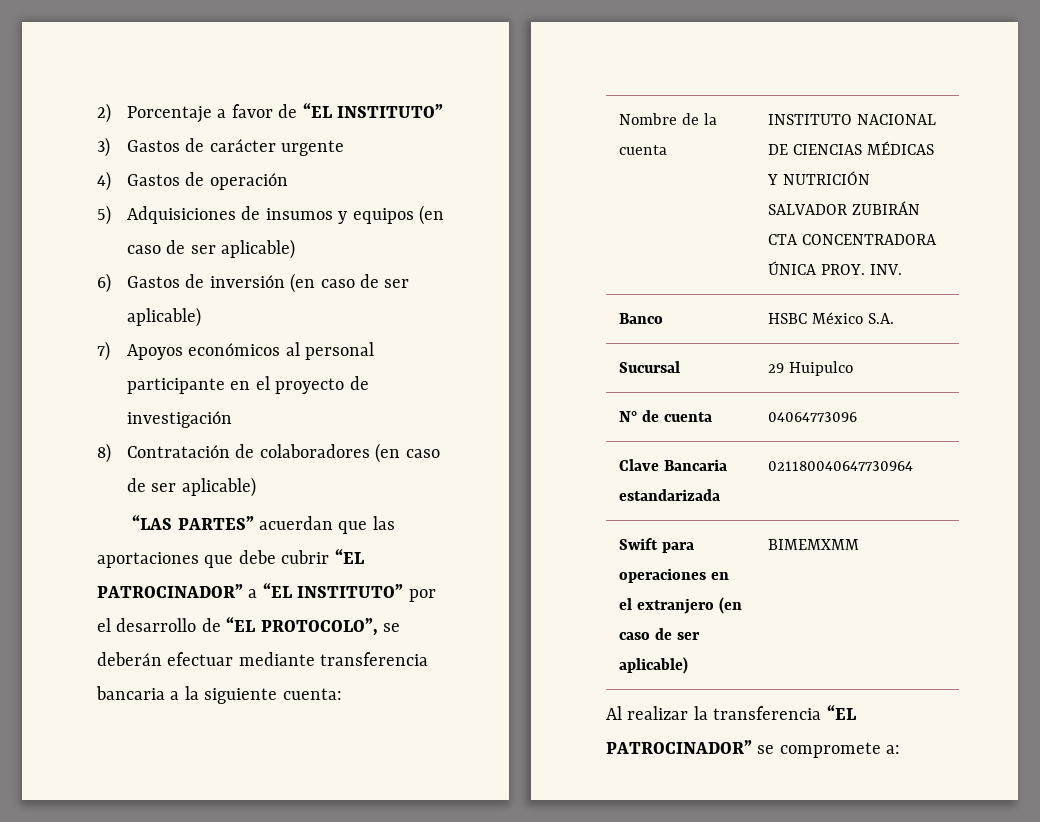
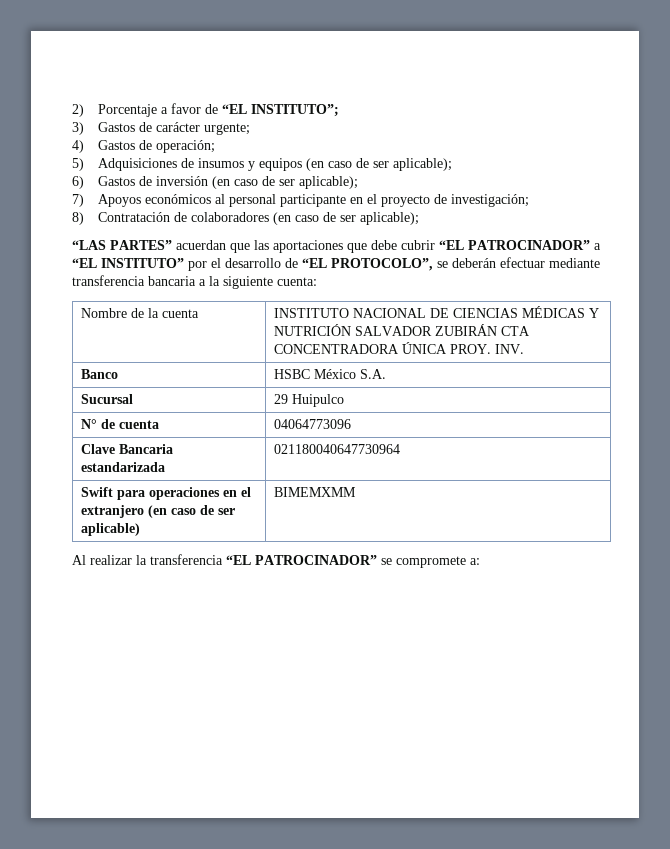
- 2) Porcentaje a favor de “EL INSTITUTO”
+ 2) Porcentaje a favor de “EL INSTITUTO”;
- 3) Gastos de carácter urgente
+ 3) Gastos de carácter urgente;
- 4) Gastos de operación
+ 4) Gastos de operación;
- 5) Adquisiciones de insumos y equipos (en caso de ser aplicable)
+ 5) Adquisiciones de insumos y equipos (en caso de ser aplicable);
- 6) Gastos de inversión (en caso de ser aplicable)
+ 6) Gastos de inversión (en caso de ser aplicable);
- 7) Apoyos económicos al personal participante en el proyecto de investigación
+ 7) Apoyos económicos al personal participante en el proyecto de investigación;
- 8) Contratación de colaboradores (en caso de ser aplicable)
+ 8) Contratación de colaboradores (en caso de ser aplicable);

